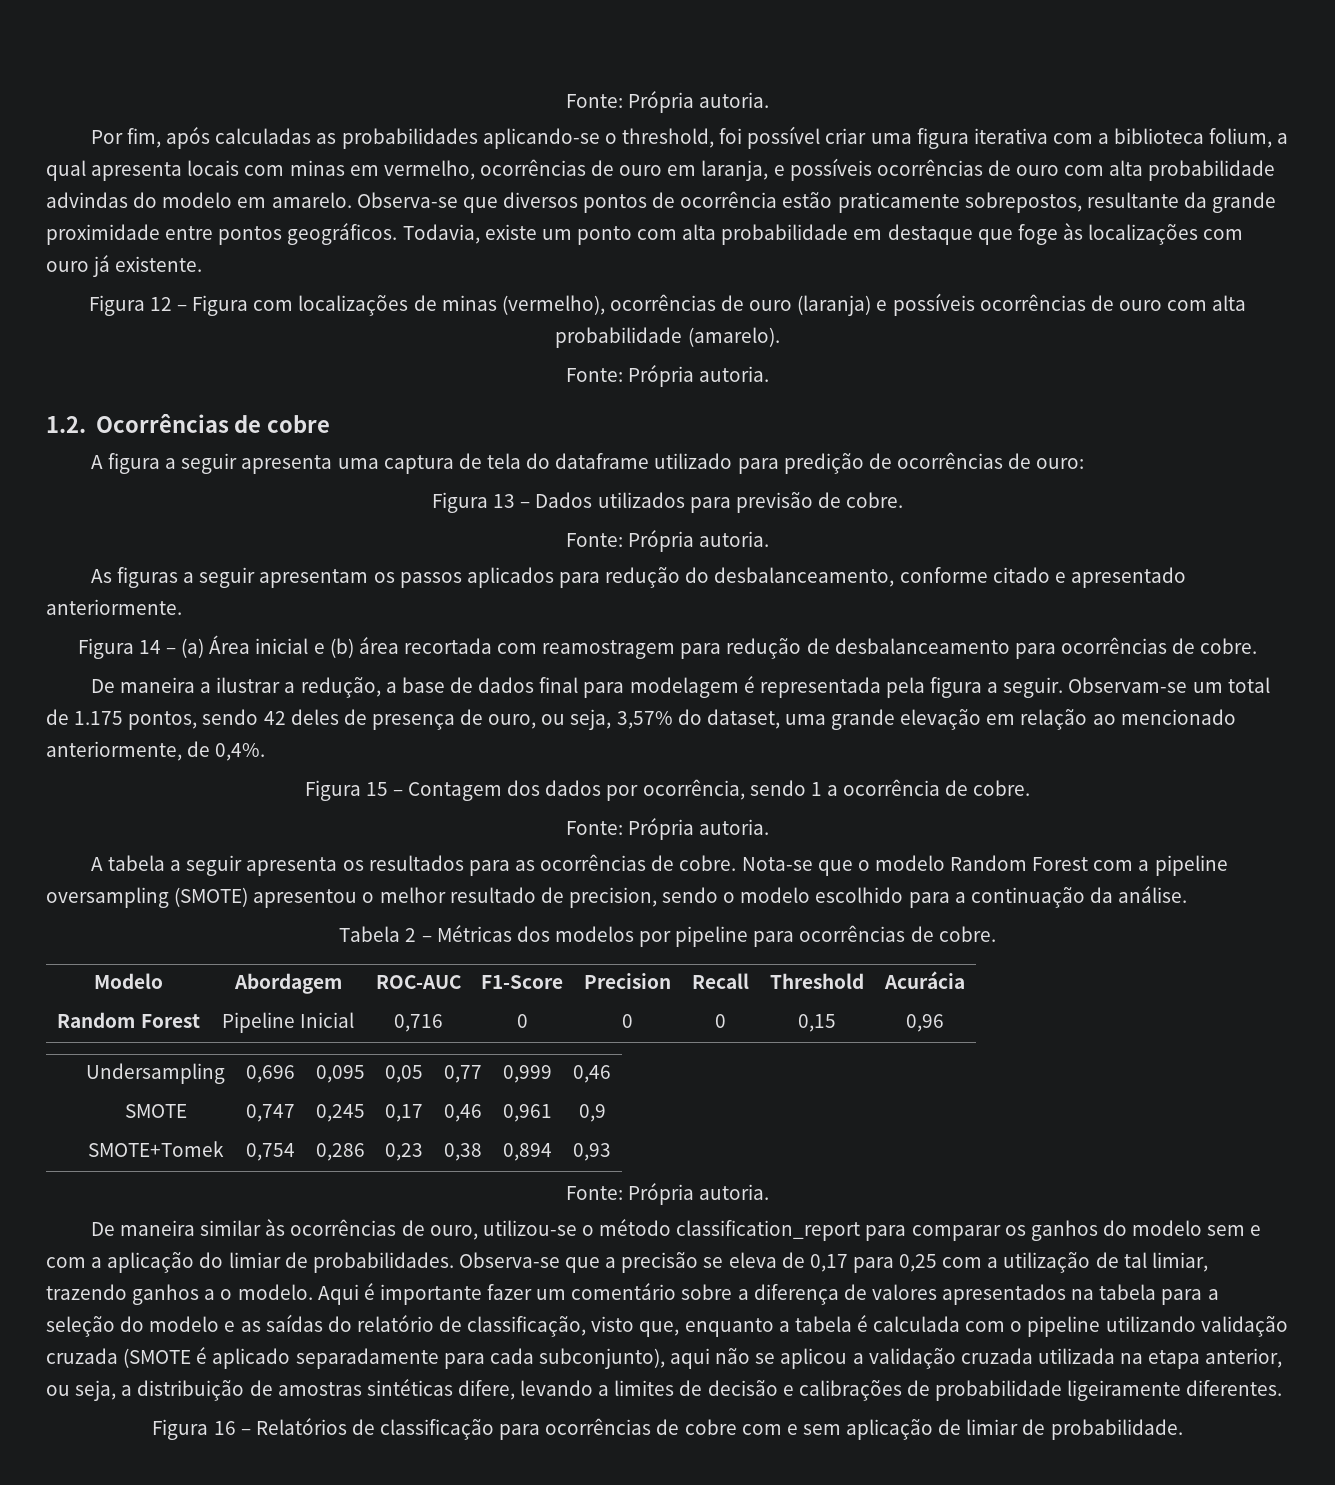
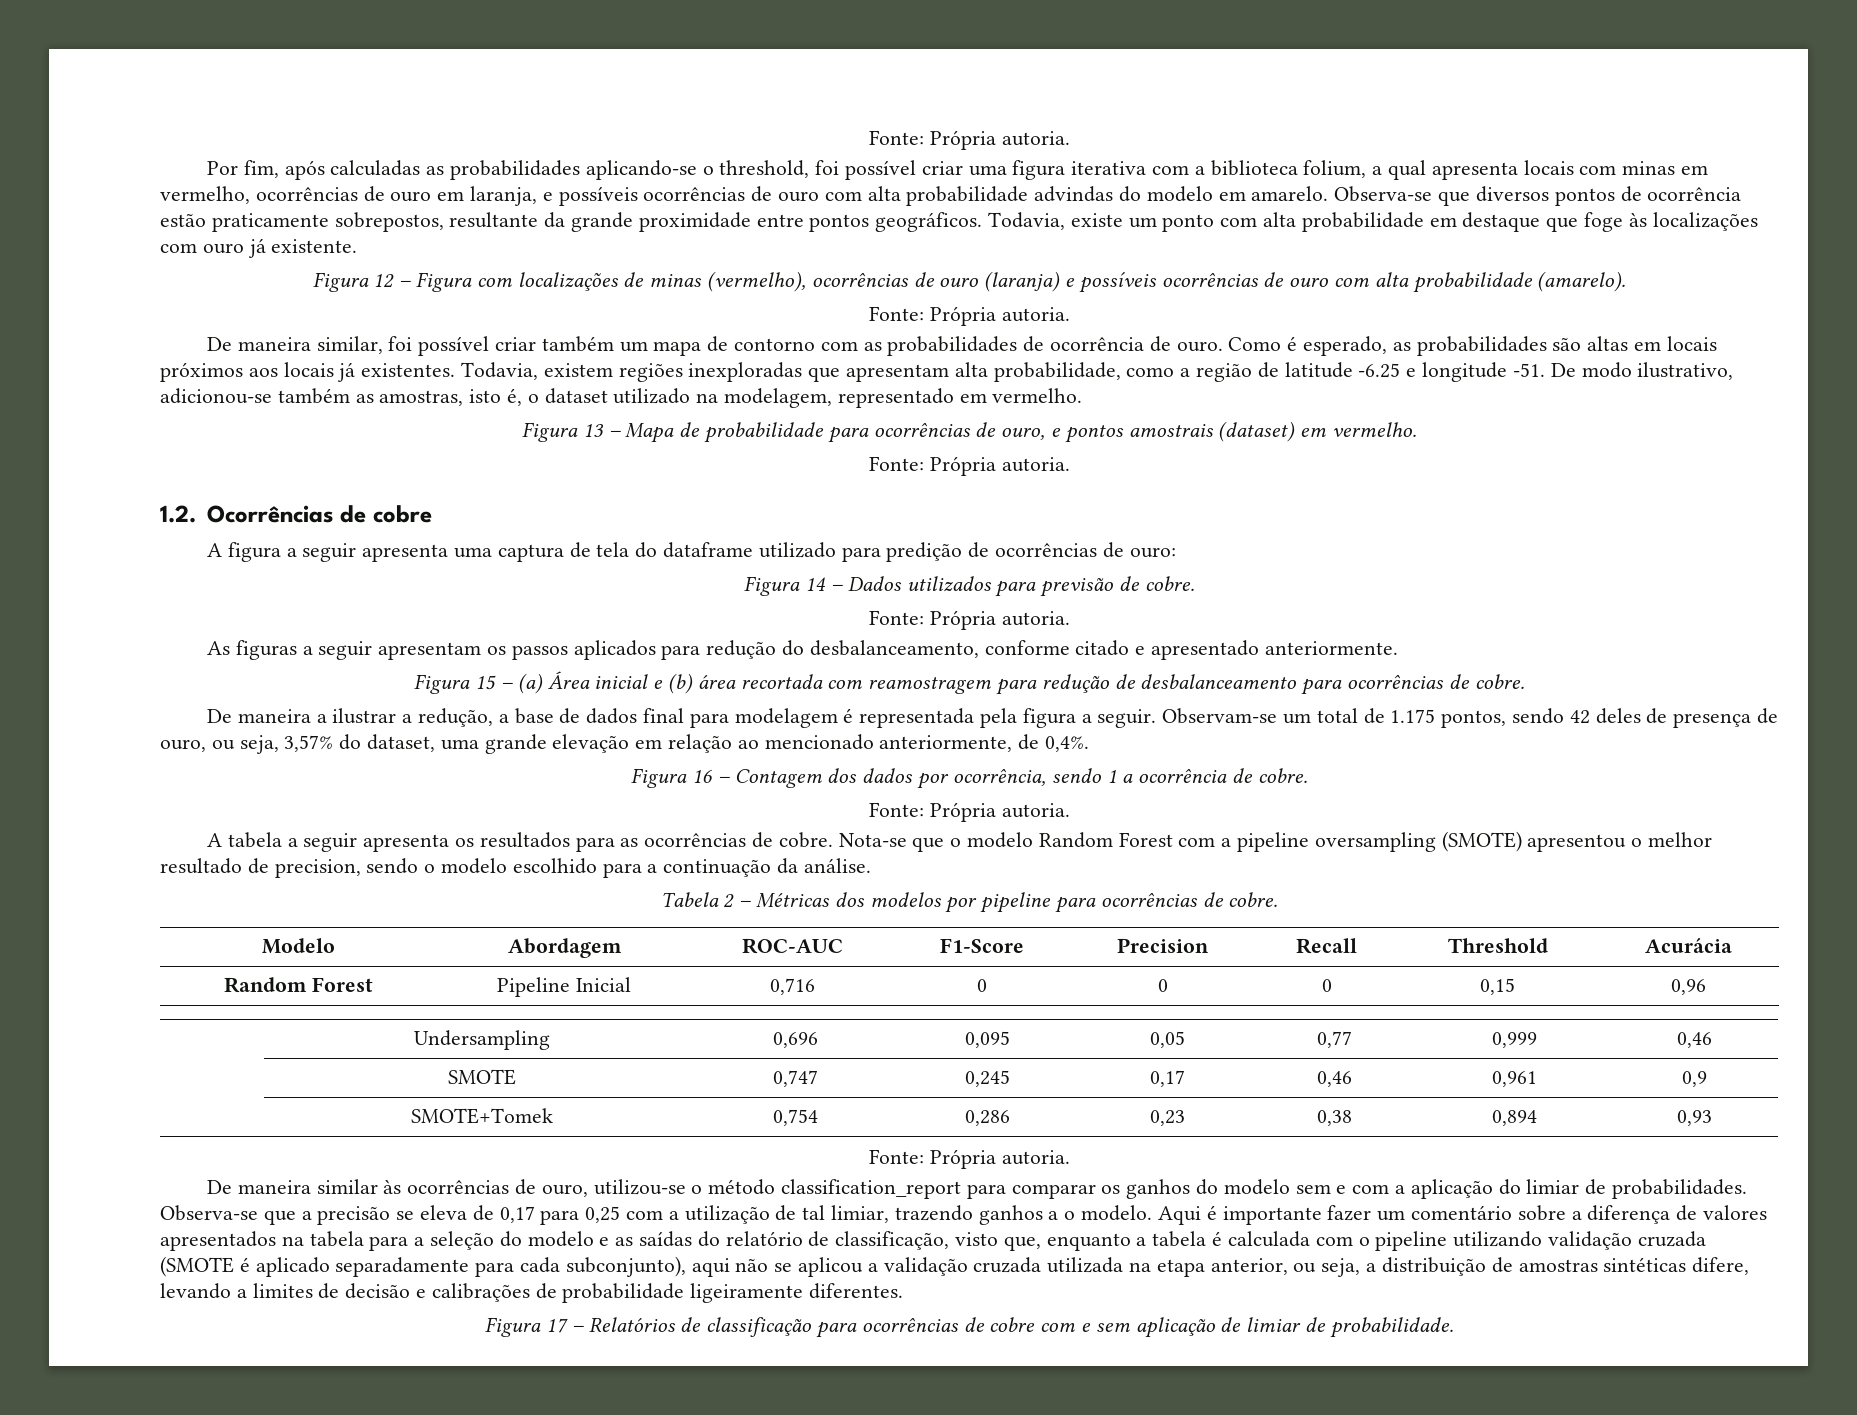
+ De maneira similar, foi possível criar também um mapa de contorno com as probabilidades de ocorrência de ouro. Como é esperado, as probabilidades são altas em locais próximos aos locais já existentes. Todavia, existem regiões inexploradas que apresentam alta probabilidade, como a região de latitude -6.25 e longitude -51. De modo ilustrativo, adicionou-se também as amostras, isto é, o dataset utilizado na modelagem, representado em vermelho.
+ Figura 13 – Mapa de probabilidade para ocorrências de ouro, e pontos amostrais (dataset) em vermelho.
+ Fonte: Própria autoria.
- Figura 13 – Dados utilizados para previsão de cobre.
+ Figura 14 – Dados utilizados para previsão de cobre.
- Figura 14 – (a) Área inicial e (b) área recortada com reamostragem para redução de desbalanceamento para ocorrências de cobre.
+ Figura 15 – (a) Área inicial e (b) área recortada com reamostragem para redução de desbalanceamento para ocorrências de cobre.
- Figura 15 – Contagem dos dados por ocorrência, sendo 1 a ocorrência de cobre.
+ Figura 16 – Contagem dos dados por ocorrência, sendo 1 a ocorrência de cobre.
- Figura 16 – Relatórios de classificação para ocorrências de cobre com e sem aplicação de limiar de probabilidade.
+ Figura 17 – Relatórios de classificação para ocorrências de cobre com e sem aplicação de limiar de probabilidade.

